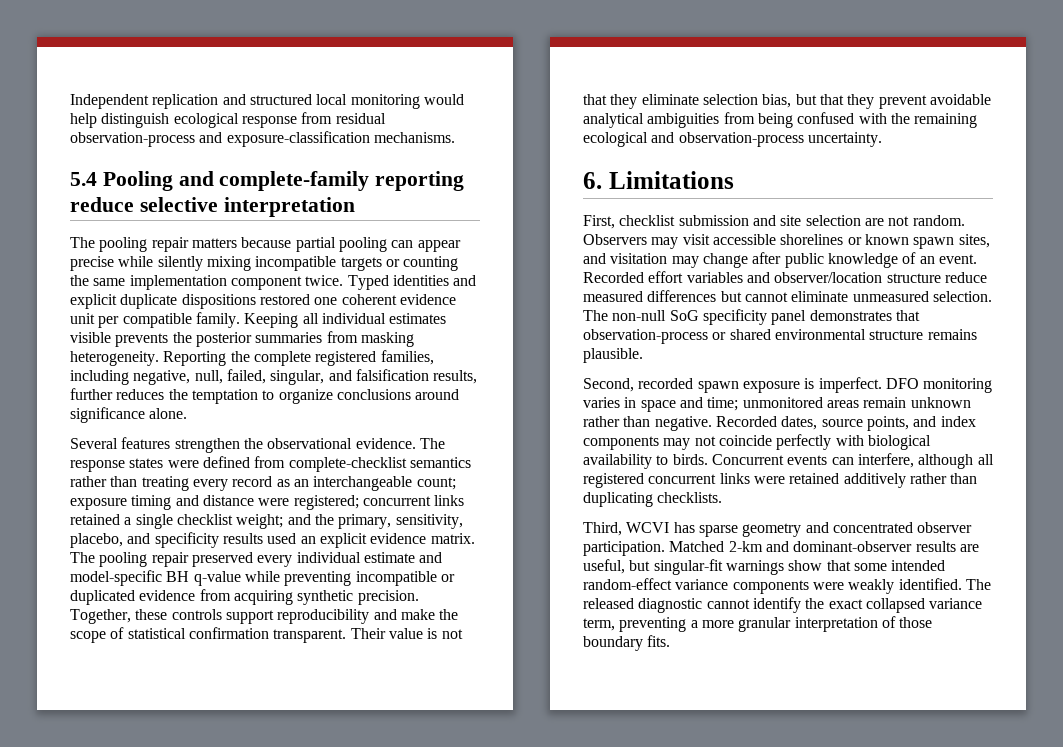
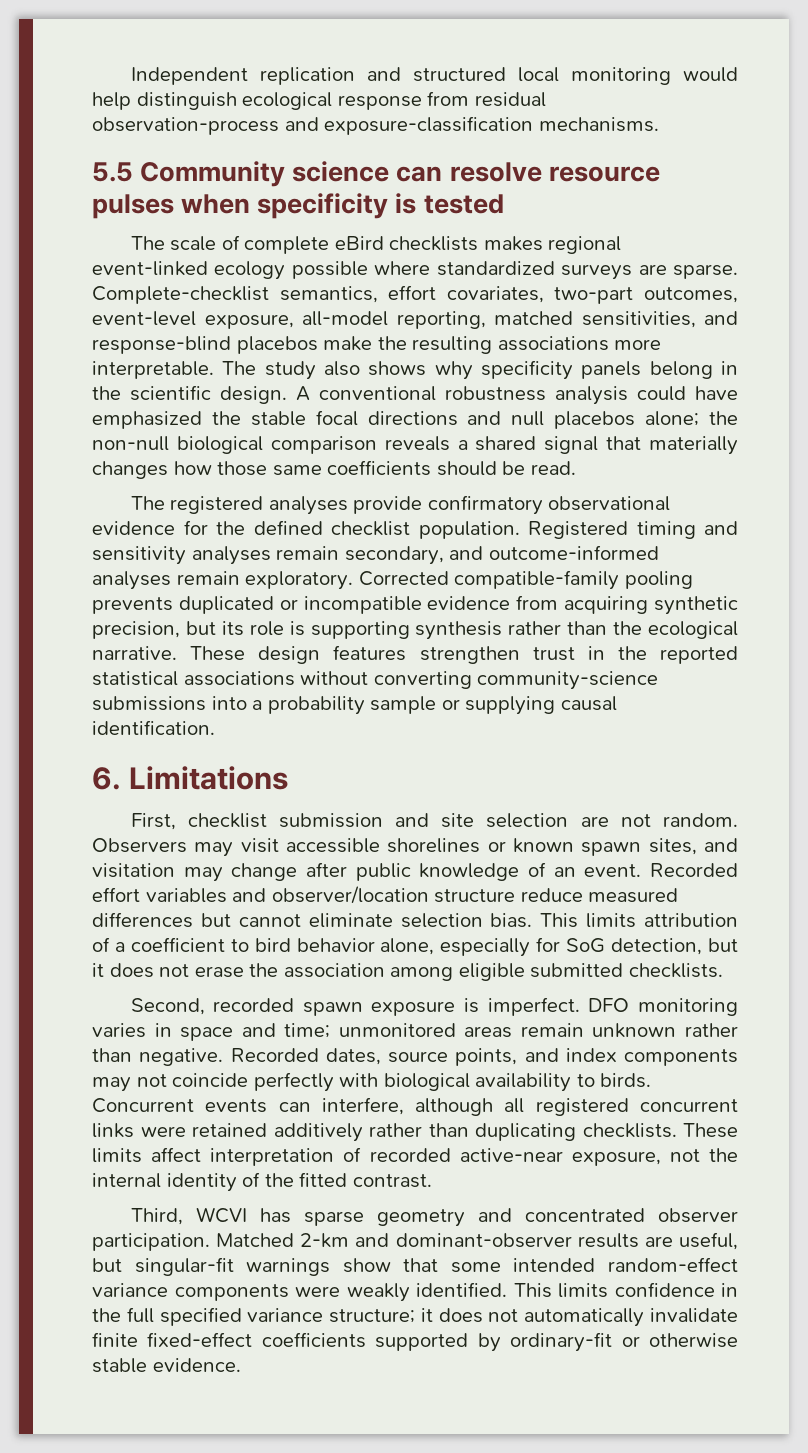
- 5.4 Pooling and complete-family reporting reduce selective interpretation
- The pooling repair matters because partial pooling can appear precise while silently mixing incompatible targets or counting the same implementation component twice. Typed identities and explicit duplicate dispositions restored one coherent evidence unit per compatible family. Keeping all individual estimates visible prevents the posterior summaries from masking heterogeneity. Reporting the complete registered families, including negative, null, failed, singular, and falsification results, further reduces the temptation to organize conclusions around significance alone.
- Several features strengthen the observational evidence. The response states were defined from complete-checklist semantics rather than treating every record as an interchangeable count; exposure timing and distance were registered; concurrent links retained a single checklist weight; and the primary, sensitivity, placebo, and specificity results used an explicit evidence matrix. The pooling repair preserved every individual estimate and model-specific BH q-value while preventing incompatible or duplicated evidence from acquiring synthetic precision. Together, these controls support reproducibility and make the scope of statistical confirmation transparent. Their value is not that they eliminate selection bias, but that they prevent avoidable analytical ambiguities from being confused with the remaining ecological and observation-process uncertainty.
+ 5.5 Community science can resolve resource pulses when specificity is tested
+ The scale of complete eBird checklists makes regional event-linked ecology possible where standardized surveys are sparse. Complete-checklist semantics, effort covariates, two-part outcomes, event-level exposure, all-model reporting, matched sensitivities, and response-blind placebos make the resulting associations more interpretable. The study also shows why specificity panels belong in the scientific design. A conventional robustness analysis could have emphasized the stable focal directions and null placebos alone; the non-null biological comparison reveals a shared signal that materially changes how those same coefficients should be read.
+ The registered analyses provide confirmatory observational evidence for the defined checklist population. Registered timing and sensitivity analyses remain secondary, and outcome-informed analyses remain exploratory. Corrected compatible-family pooling prevents duplicated or incompatible evidence from acquiring synthetic precision, but its role is supporting synthesis rather than the ecological narrative. These design features strengthen trust in the reported statistical associations without converting community-science submissions into a probability sample or supplying causal identification.
- Recorded effort variables and observer/location structure reduce measured differences but cannot eliminate unmeasured selection. The non-null SoG specificity panel demonstrates that observation-process or shared environmental structure remains plausible.
+ Recorded effort variables and observer/location structure reduce measured differences but cannot eliminate selection bias. This limits attribution of a coefficient to bird behavior alone, especially for SoG detection, but it does not erase the association among eligible submitted checklists.
+ These limits affect interpretation of recorded active-near exposure, not the internal identity of the fitted contrast.
- The released diagnostic cannot identify the exact collapsed variance term, preventing a more granular interpretation of those boundary fits.
+ This limits confidence in the full specified variance structure; it does not automatically invalidate finite fixed-effect coefficients supported by ordinary-fit or otherwise stable evidence.

